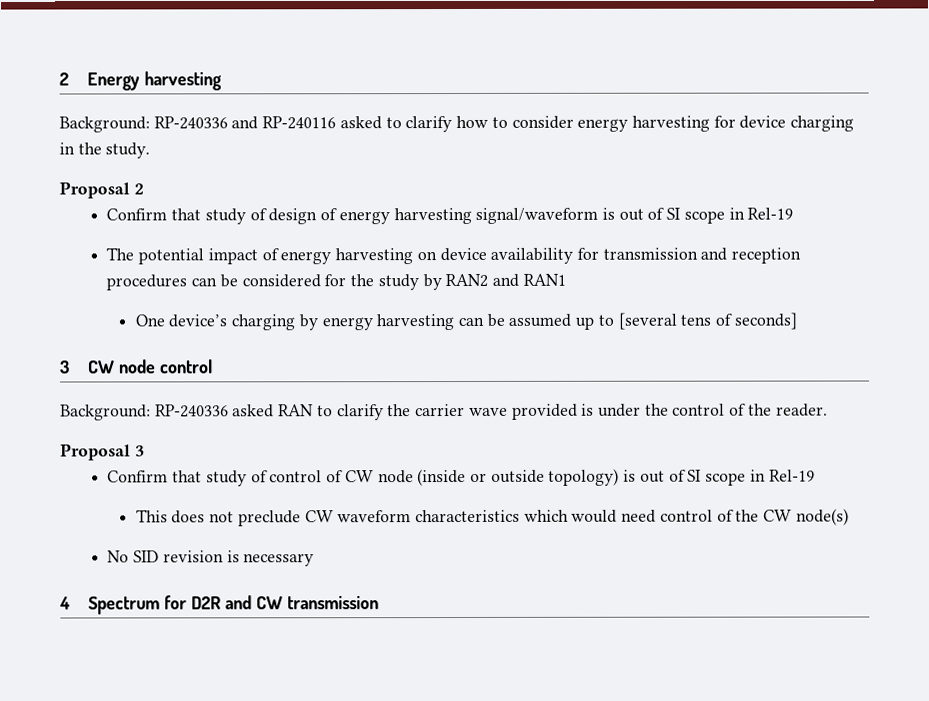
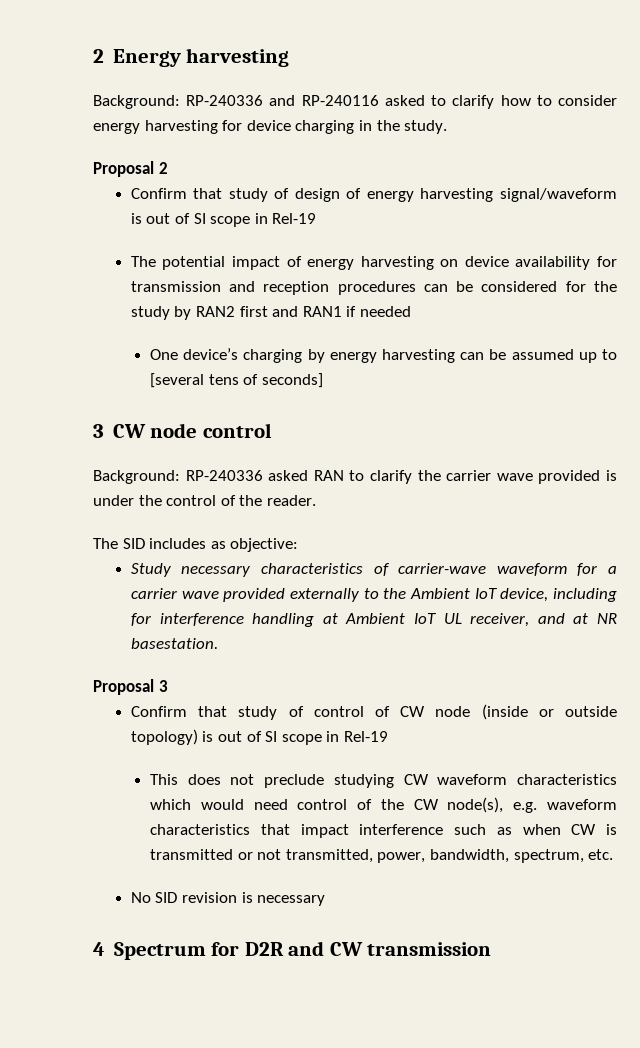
- The potential impact of energy harvesting on device availability for transmission and reception procedures can be considered for the study by RAN2 and RAN1
+ The potential impact of energy harvesting on device availability for transmission and reception procedures can be considered for the study by RAN2 first and RAN1 if needed
+ The SID includes as objective:
+ Study necessary characteristics of carrier-wave waveform for a carrier wave provided externally to the Ambient IoT device, including for interference handling at Ambient IoT UL receiver, and at NR basestation.
- This does not preclude CW waveform characteristics which would need control of the CW node(s)
+ This does not preclude studying CW waveform characteristics which would need control of the CW node(s), e.g. waveform characteristics that impact interference such as when CW is transmitted or not transmitted, power, bandwidth, spectrum, etc.

